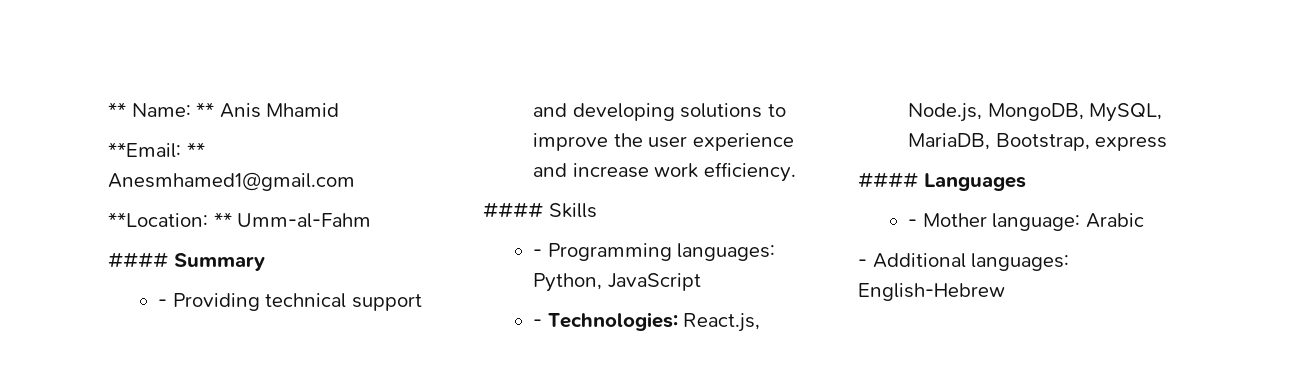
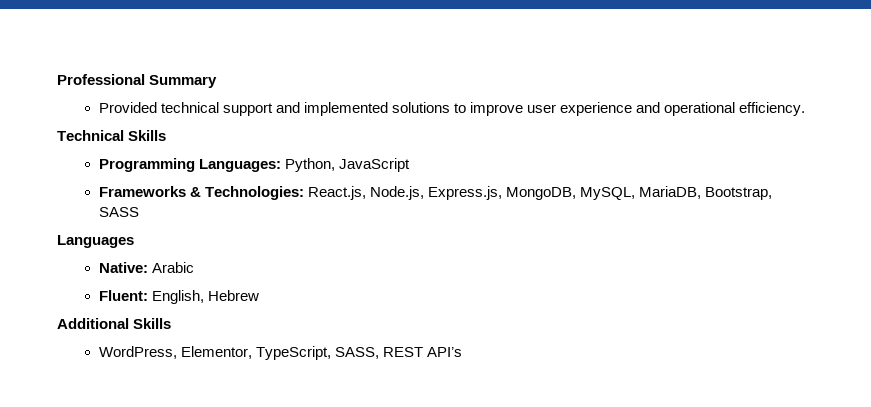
- ** Name: ** Anis Mhamid
- **Email: ** Anesmhamed1@gmail.com
- **Location: ** Umm-al-Fahm
- #### Summary
+ Professional Summary
- - Providing technical support and developing solutions to improve the user experience and increase work efficiency.
+ Provided technical support and implemented solutions to improve user experience and operational efficiency.
- #### Skills
- - Programming languages: Python, JavaScript
+ Technical Skills
+ Programming Languages: Python, JavaScript
- - Technologies: React.js, Node.js, MongoDB, MySQL, MariaDB, Bootstrap, express
- #### Languages
+ Frameworks & Technologies: React.js, Node.js, Express.js, MongoDB, MySQL, MariaDB, Bootstrap, SASS
+ Languages
- - Mother language: Arabic
- - Additional languages: English-Hebrew
+ Native: Arabic
+ Fluent: English, Hebrew
+ Additional Skills
+ WordPress, Elementor, TypeScript, SASS, REST API’s

